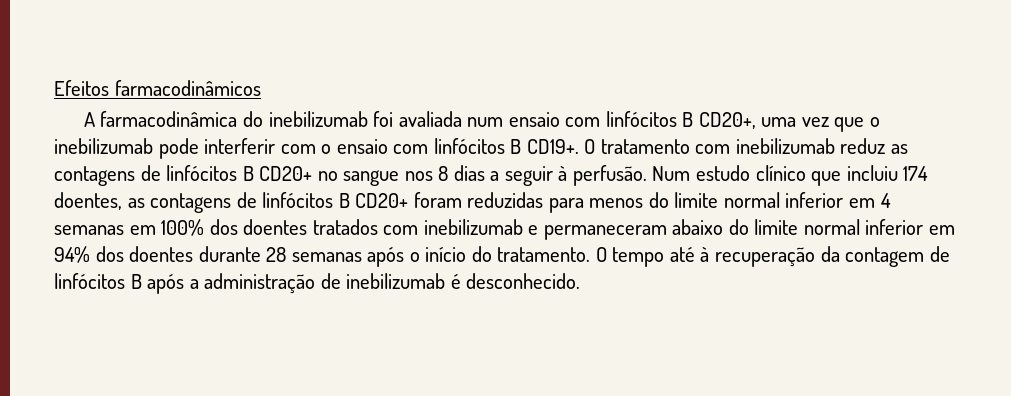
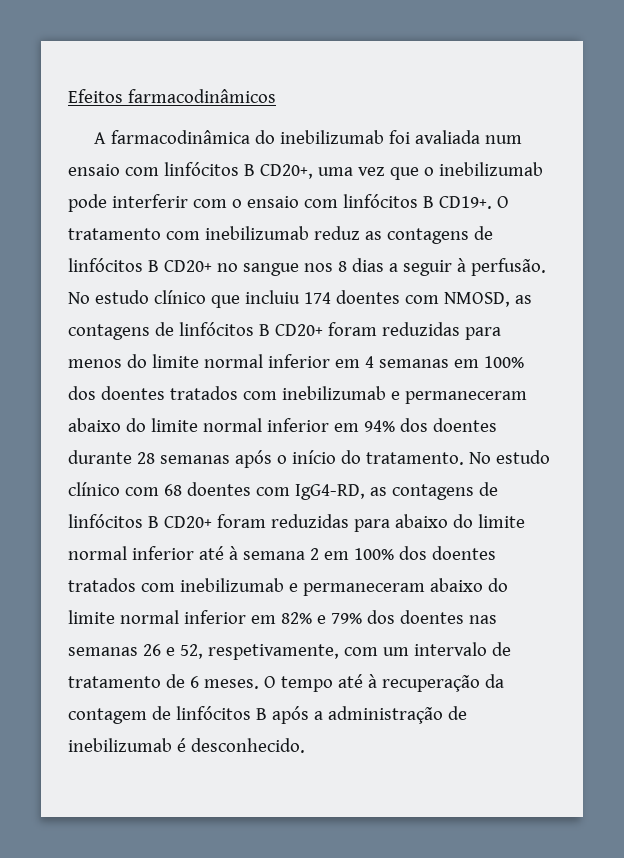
- Num estudo clínico que incluiu 174 doentes, as contagens de linfócitos B CD20+ foram reduzidas para menos do limite normal inferior em 4 semanas em 100% dos doentes tratados com inebilizumab e permaneceram abaixo do limite normal inferior em 94% dos doentes durante 28 semanas após o início do tratamento.
+ No estudo clínico que incluiu 174 doentes com NMOSD, as contagens de linfócitos B CD20+ foram reduzidas para menos do limite normal inferior em 4 semanas em 100% dos doentes tratados com inebilizumab e permaneceram abaixo do limite normal inferior em 94% dos doentes durante 28 semanas após o início do tratamento.
+ No estudo clínico com 68 doentes com IgG4-RD, as contagens de linfócitos B CD20+ foram reduzidas para abaixo do limite normal inferior até à semana 2 em 100% dos doentes tratados com inebilizumab e permaneceram abaixo do limite normal inferior em 82% e 79% dos doentes nas semanas 26 e 52, respetivamente, com um intervalo de tratamento de 6 meses.

